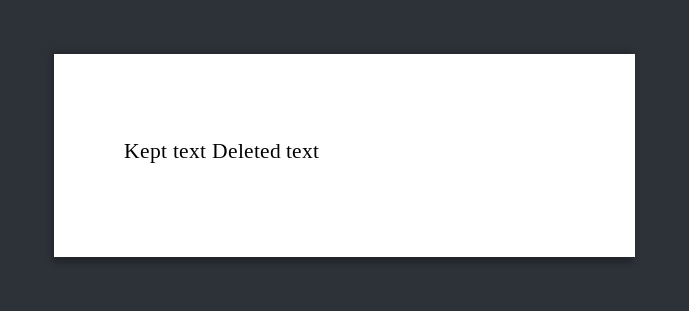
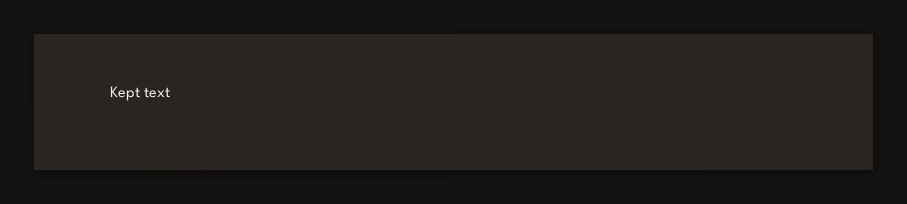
- Kept text Deleted text
+ Kept text

